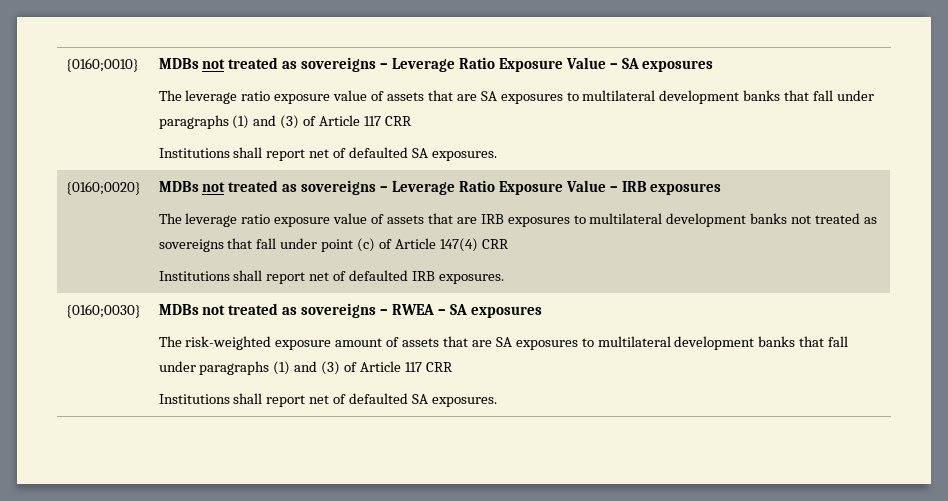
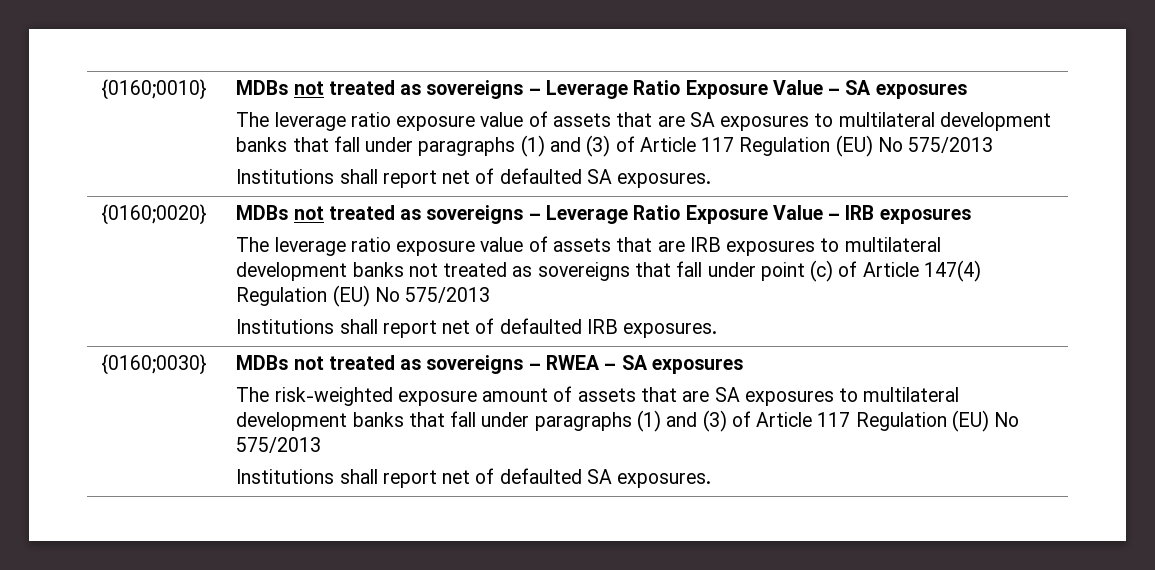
- The leverage ratio exposure value of assets that are SA exposures to multilateral development banks that fall under paragraphs (1) and (3) of Article 117 CRR
+ The leverage ratio exposure value of assets that are SA exposures to multilateral development banks that fall under paragraphs (1) and (3) of Article 117 Regulation (EU) No 575/2013
- The leverage ratio exposure value of assets that are IRB exposures to multilateral development banks not treated as sovereigns that fall under point (c) of Article 147(4) CRR
+ The leverage ratio exposure value of assets that are IRB exposures to multilateral development banks not treated as sovereigns that fall under point (c) of Article 147(4) Regulation (EU) No 575/2013
- The risk-weighted exposure amount of assets that are SA exposures to multilateral development banks that fall under paragraphs (1) and (3) of Article 117 CRR
+ The risk-weighted exposure amount of assets that are SA exposures to multilateral development banks that fall under paragraphs (1) and (3) of Article 117 Regulation (EU) No 575/2013

